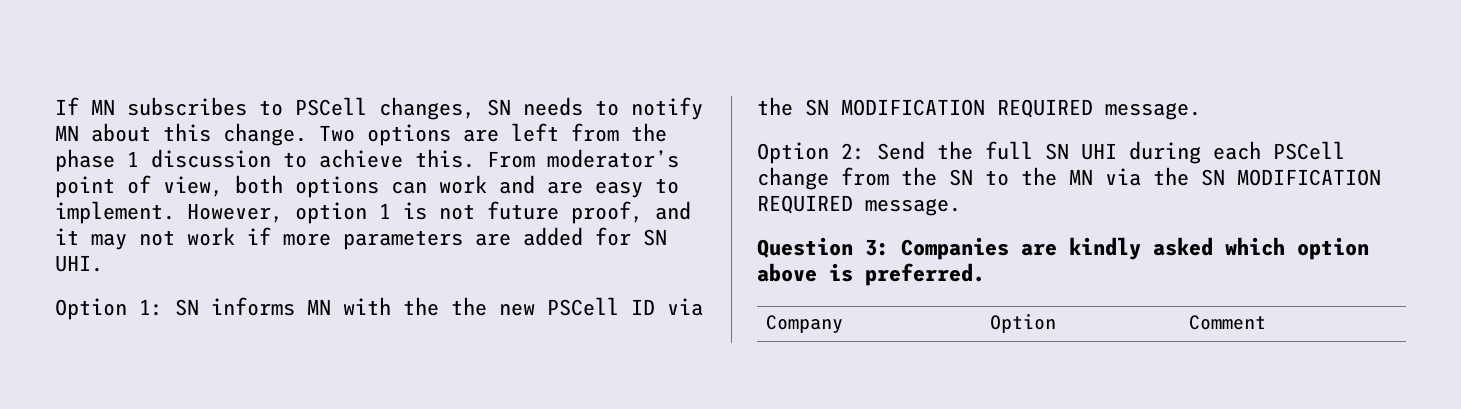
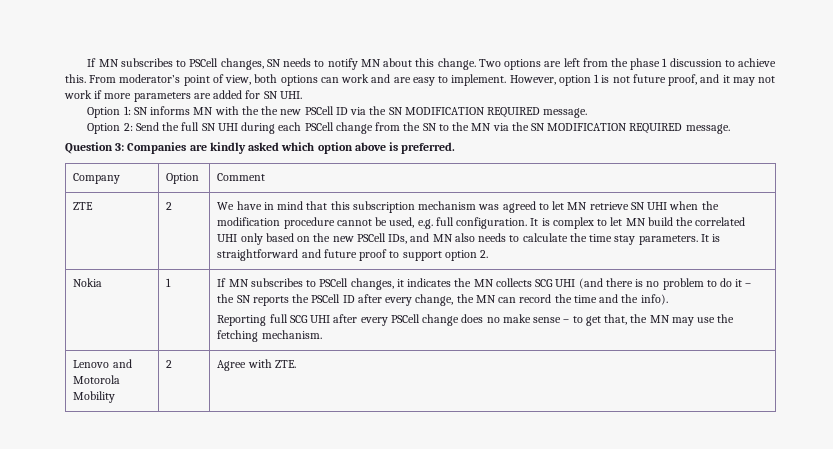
+ ZTE | 2 | We have in mind that this subscription mechanism was agreed to let MN retrieve SN UHI when the modification procedure cannot be used, e.g. full configuration. It is complex to let MN build the correlated UHI only based on the new PSCell IDs, and MN also needs to calculate the time stay parameters. It is straightforward and future proof to support option 2.
+ Nokia | 1 | If MN subscribes to PSCell changes, it indicates the MN collects SCG UHI (and there is no problem to do it – the SN reports the PSCell ID after every change, the MN can record the time and the info).
+ Reporting full SCG UHI after every PSCell change does no make sense – to get that, the MN may use the fetching mechanism.
+ Lenovo and Motorola Mobility | 2 | Agree with ZTE.

